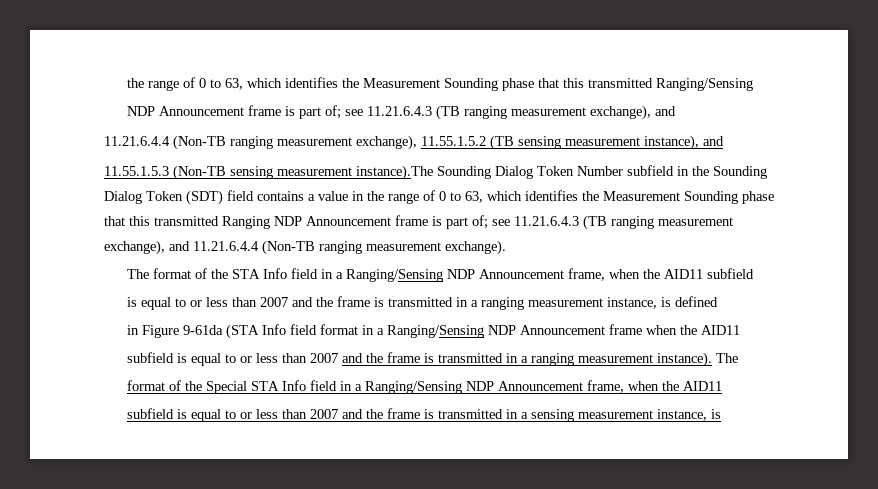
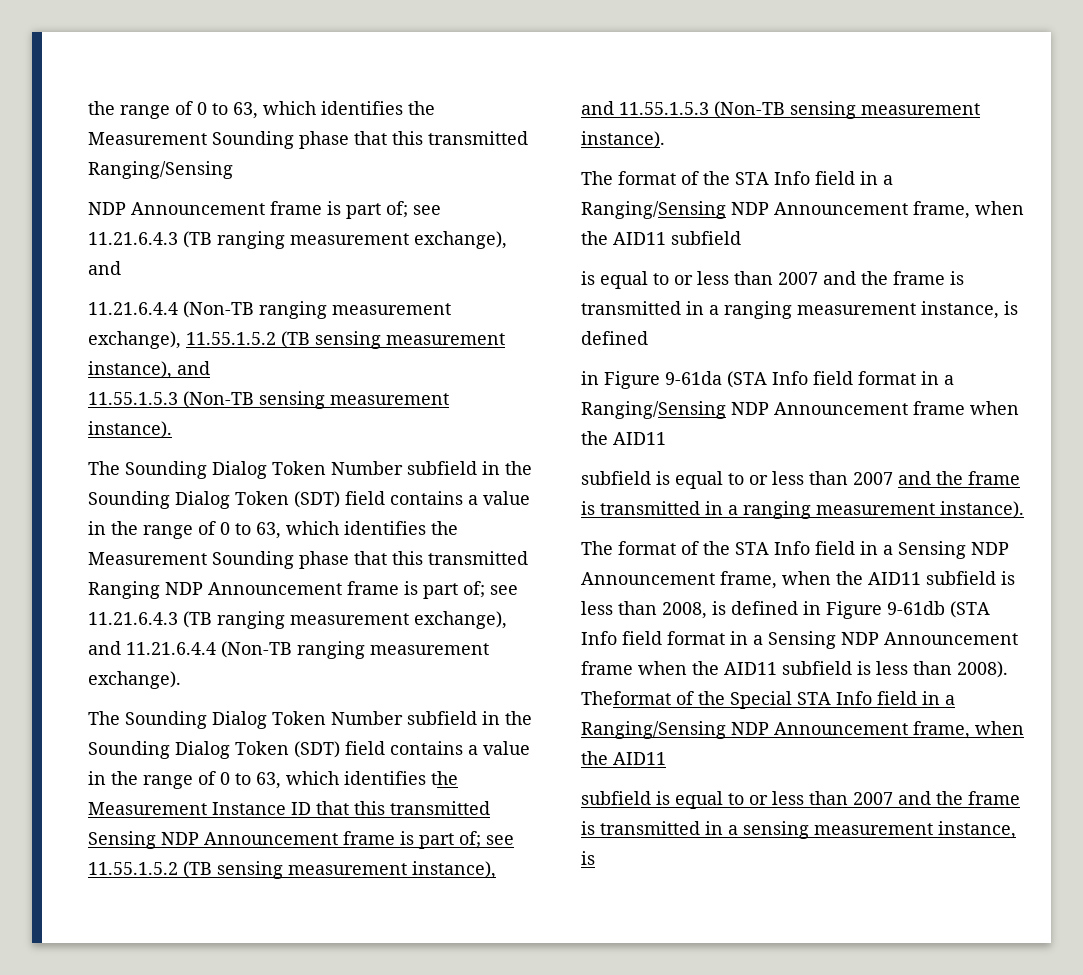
  11.21.6.4.4 (Non-TB ranging measurement exchange), 11.55.1.5.2 (TB sensing measurement instance), and
- 11.55.1.5.3 (Non-TB sensing measurement instance).The Sounding Dialog Token Number subfield in the Sounding Dialog Token (SDT) field contains a value in the range of 0 to 63, which identifies the Measurement Sounding phase that this transmitted Ranging NDP Announcement frame is part of;
+ 11.55.1.5.3 (Non-TB sensing measurement instance).
+ The Sounding Dialog Token Number subfield in the Sounding Dialog Token (SDT) field contains a value in the range of 0 to 63, which identifies the Measurement Sounding phase that this transmitted Ranging NDP Announcement frame is part of;
+ The Sounding Dialog Token Number subfield in the Sounding Dialog Token (SDT) field contains a value in the range of 0 to 63, which identifies the Measurement Instance ID that this transmitted Sensing NDP Announcement frame is part of; see 11.55.1.5.2 (TB sensing measurement instance), and 11.55.1.5.3 (Non-TB sensing measurement instance).
- subfield is equal to or less than 2007 and the frame is transmitted in a ranging measurement instance). The
- format of the Special STA Info field in a Ranging/Sensing NDP Announcement frame, when the AID11
+ subfield is equal to or less than 2007 and the frame is transmitted in a ranging measurement instance).
+ The format of the STA Info field in a Sensing NDP Announcement frame, when the AID11 subfield is less than 2008, is defined in Figure 9-61db (STA Info field format in a Sensing NDP Announcement frame when the AID11 subfield is less than 2008). Theformat of the Special STA Info field in a Ranging/Sensing NDP Announcement frame, when the AID11

